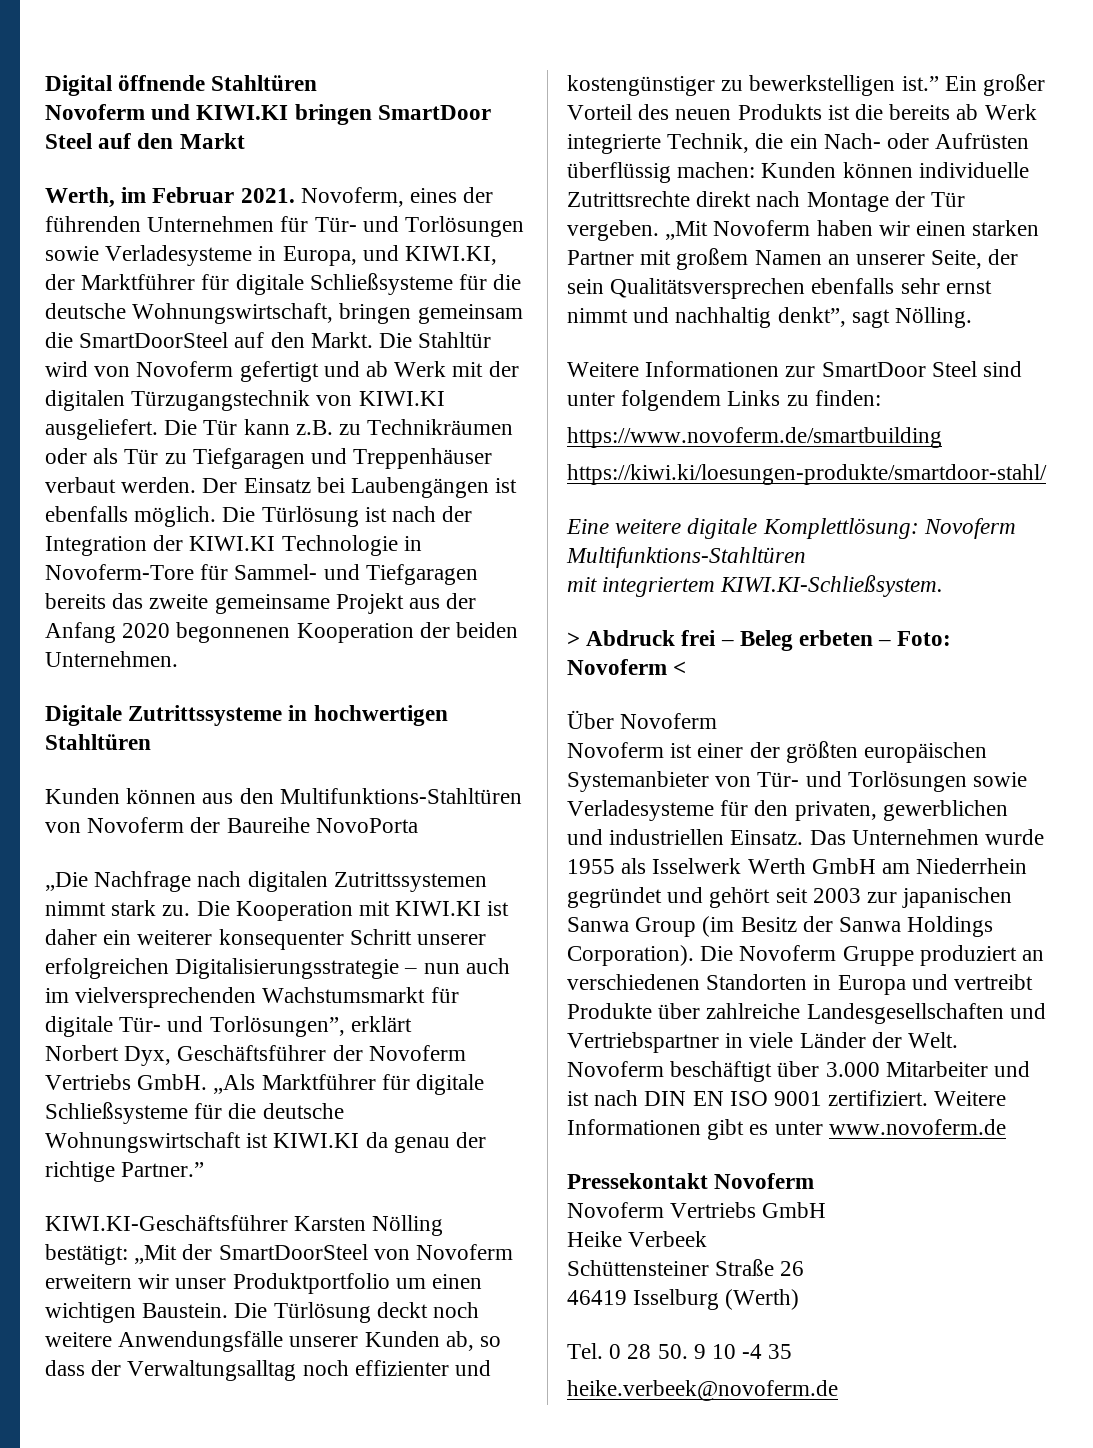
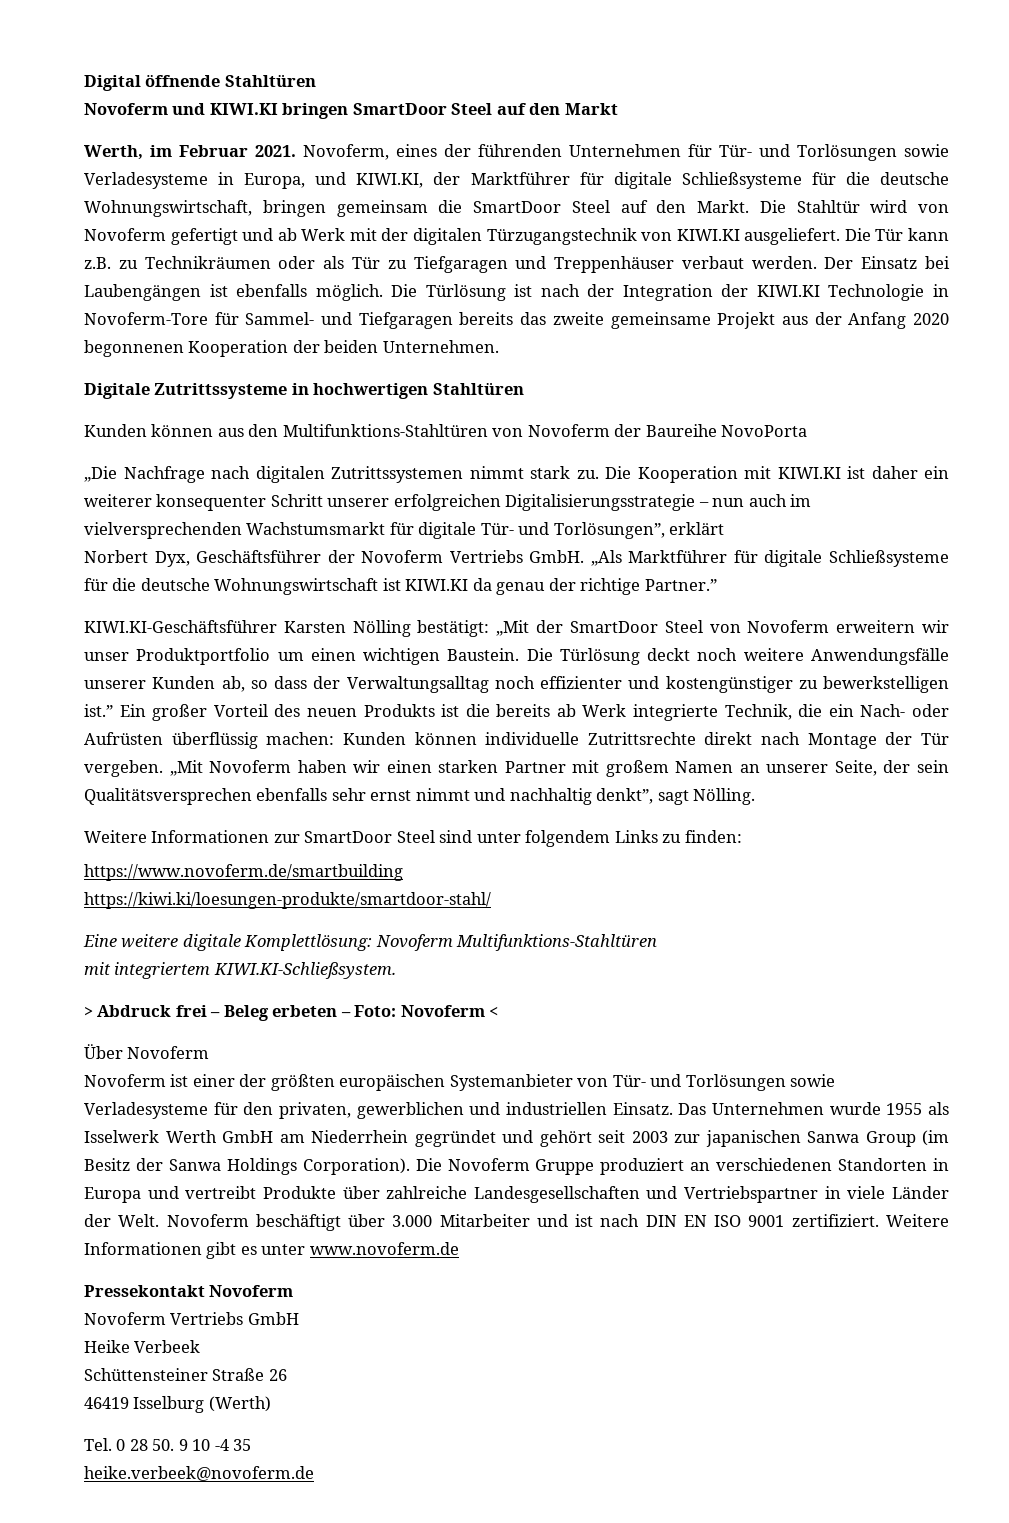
- Novoferm, eines der führenden Unternehmen für Tür- und Torlösungen sowie Verladesysteme in Europa, und KIWI.KI, der Marktführer für digitale Schließsysteme für die deutsche Wohnungswirtschaft, bringen gemeinsam die SmartDoorSteel auf den Markt.
+ Novoferm, eines der führenden Unternehmen für Tür- und Torlösungen sowie Verladesysteme in Europa, und KIWI.KI, der Marktführer für digitale Schließsysteme für die deutsche Wohnungswirtschaft, bringen gemeinsam die SmartDoor Steel auf den Markt.
- KIWI.KI-Geschäftsführer Karsten Nölling bestätigt: „Mit der SmartDoorSteel von Novoferm erweitern wir unser Produktportfolio um einen wichtigen Baustein.
+ KIWI.KI-Geschäftsführer Karsten Nölling bestätigt: „Mit der SmartDoor Steel von Novoferm erweitern wir unser Produktportfolio um einen wichtigen Baustein.

